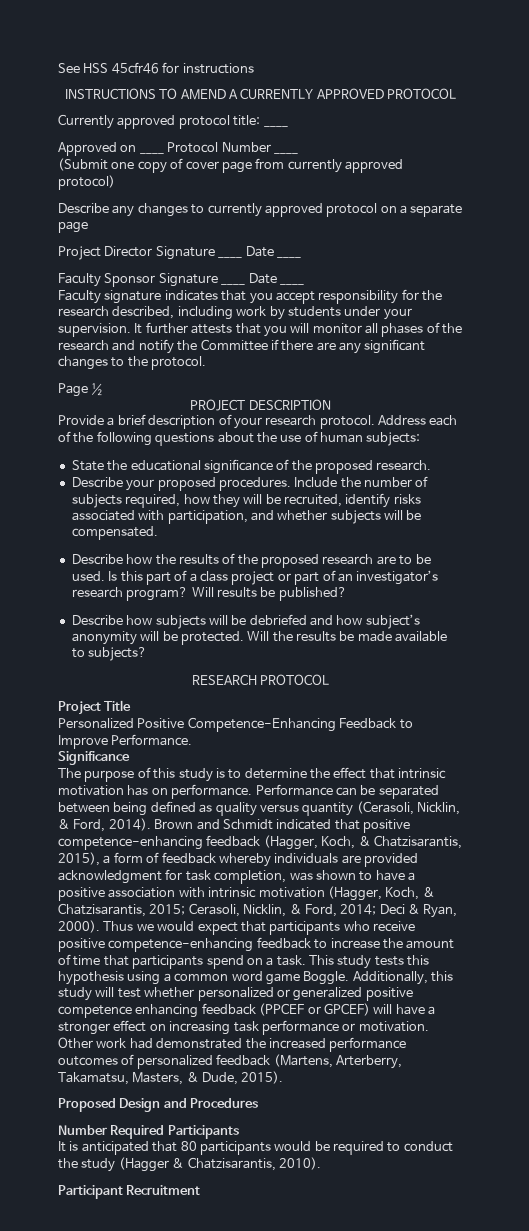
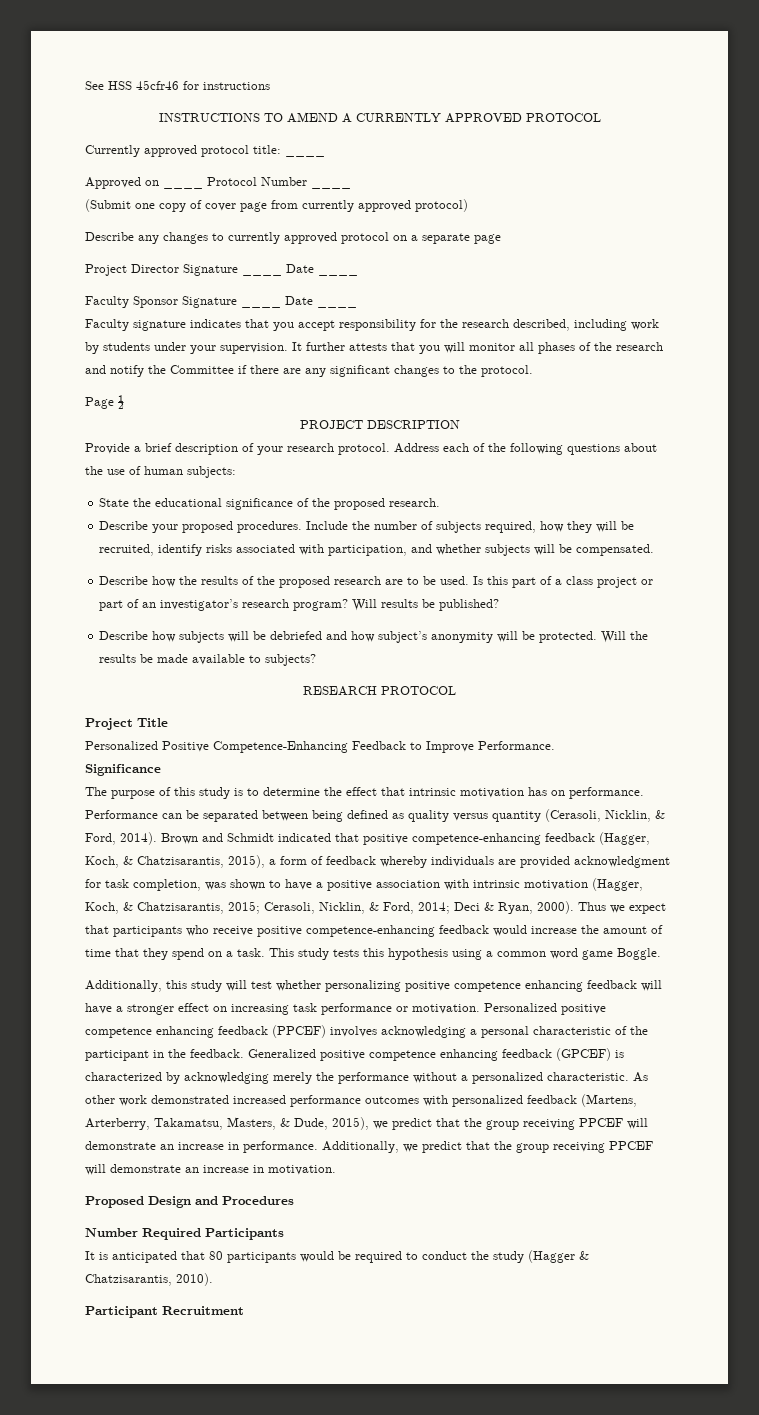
- Thus we would expect that participants who receive positive competence-enhancing feedback to increase the amount of time that participants spend on a task.
+ Thus we expect that participants who receive positive competence-enhancing feedback would increase the amount of time that they spend on a task.
- This study tests this hypothesis using a common word game Boggle. Additionally, this study will test whether personalized or generalized positive competence enhancing feedback (PPCEF or GPCEF) will have a stronger effect on increasing task performance or motivation.
+ This study tests this hypothesis using a common word game Boggle.
+ Additionally, this study will test whether personalizing positive competence enhancing feedback will have a stronger effect on increasing task performance or motivation.
- Other work had demonstrated the increased performance outcomes of personalized feedback (Martens, Arterberry, Takamatsu, Masters, & Dude, 2015).
+ Personalized positive competence enhancing feedback (PPCEF) involves acknowledging a personal characteristic of the participant in the feedback. Generalized positive competence enhancing feedback (GPCEF) is characterized by acknowledging merely the performance without a personalized characteristic. As other work demonstrated increased performance outcomes with personalized feedback (Martens, Arterberry, Takamatsu, Masters, & Dude, 2015), we predict that the group receiving PPCEF will demonstrate an increase in performance. Additionally, we predict that the group receiving PPCEF will demonstrate an increase in motivation.

